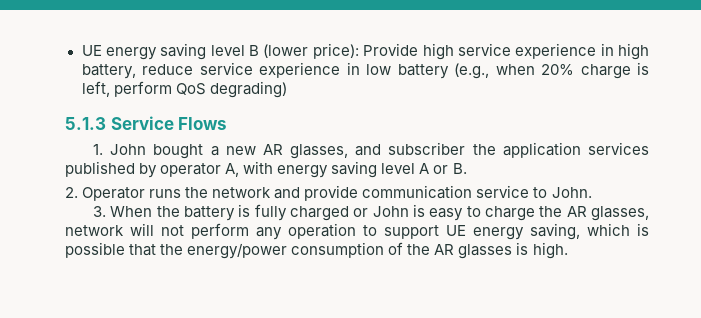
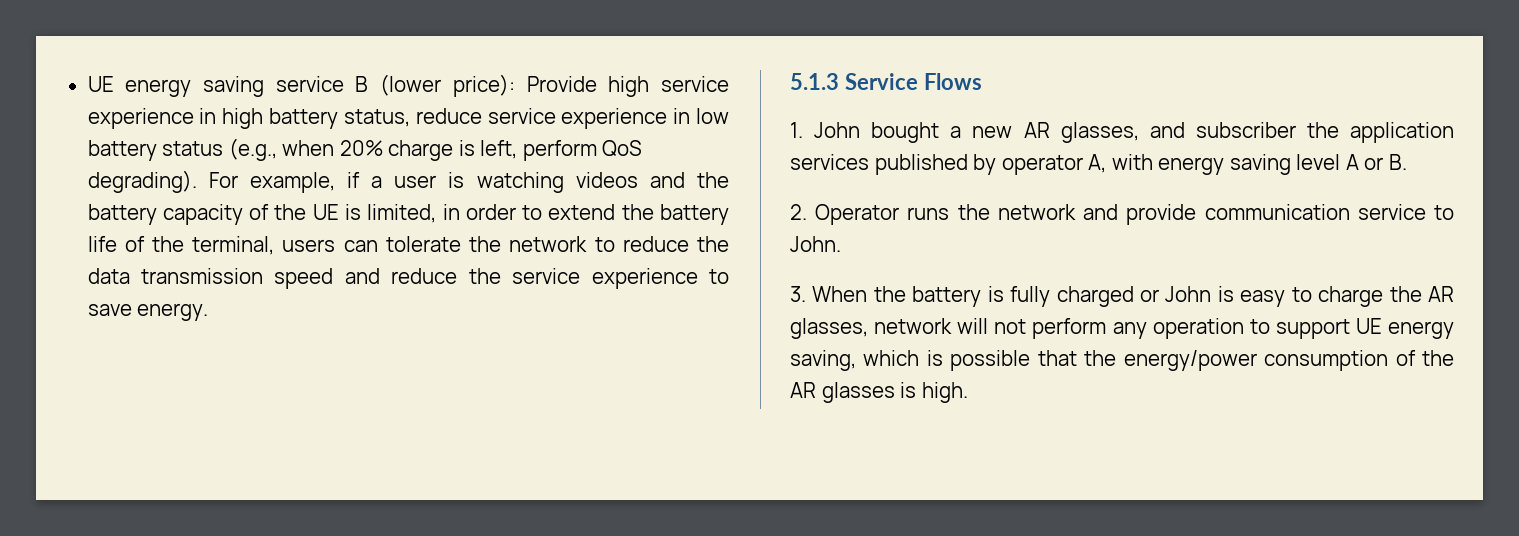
- UE energy saving level B (lower price): Provide high service experience in high battery, reduce service experience in low battery (e.g., when 20% charge is left, perform QoS degrading)
+ UE energy saving service B (lower price): Provide high service experience in high battery status, reduce service experience in low battery status (e.g., when 20% charge is left, perform QoS degrading). For example, if a user is watching videos and the battery capacity of the UE is limited, in order to extend the battery life of the terminal, users can tolerate the network to reduce the data transmission speed and reduce the service experience to save energy.

